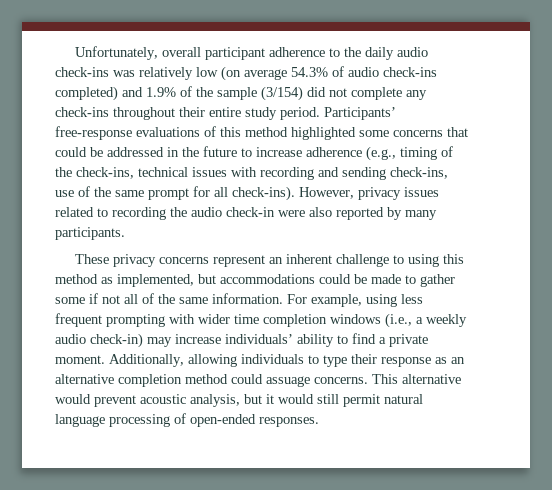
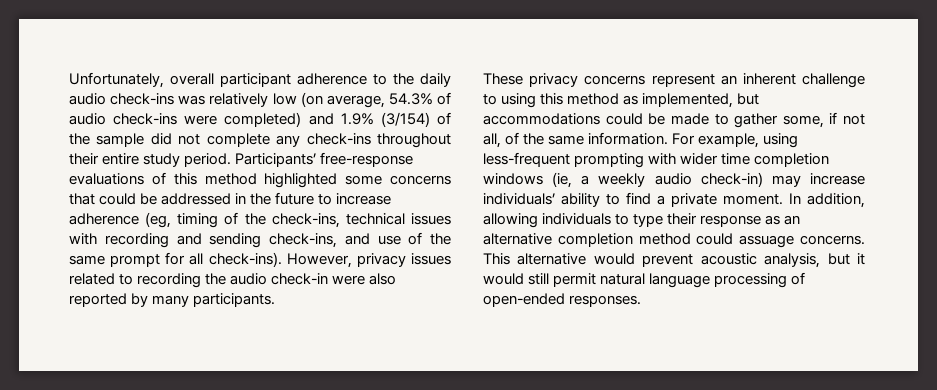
- Unfortunately, overall participant adherence to the daily audio check-ins was relatively low (on average 54.3% of audio check-ins completed) and 1.9% of the sample (3/154) did not complete any check-ins throughout their entire study period.
+ Unfortunately, overall participant adherence to the daily audio check-ins was relatively low (on average, 54.3% of audio check-ins were completed) and 1.9% (3/154) of the sample did not complete any check-ins throughout their entire study period.
- Participants’ free-response evaluations of this method highlighted some concerns that could be addressed in the future to increase adherence (e.g., timing of the check-ins, technical issues with recording and sending check-ins, use of the same prompt for all check-ins).
+ Participants’ free-response evaluations of this method highlighted some concerns that could be addressed in the future to increase adherence (eg, timing of the check-ins, technical issues with recording and sending check-ins, and use of the same prompt for all check-ins).
- These privacy concerns represent an inherent challenge to using this method as implemented, but accommodations could be made to gather some if not all of the same information.
+ These privacy concerns represent an inherent challenge to using this method as implemented, but accommodations could be made to gather some, if not all, of the same information.
- For example, using less frequent prompting with wider time completion windows (i.e., a weekly audio check-in) may increase individuals’ ability to find a private moment.
+ For example, using less-frequent prompting with wider time completion windows (ie, a weekly audio check-in) may increase individuals’ ability to find a private moment.
- Additionally, allowing individuals to type their response as an alternative completion method could assuage concerns.
+ In addition, allowing individuals to type their response as an alternative completion method could assuage concerns.

